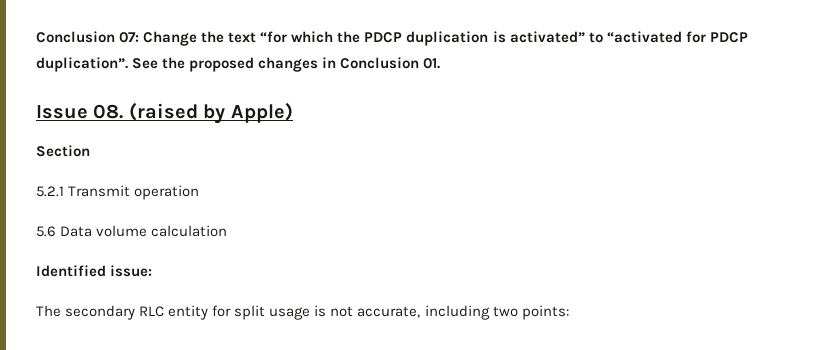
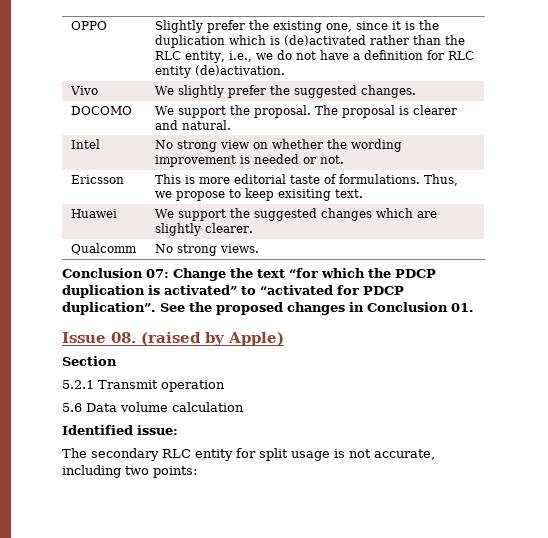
+ OPPO | Slightly prefer the existing one, since it is the duplication which is (de)activated rather than the RLC entity, i.e., we do not have a definition for RLC entity (de)activation.
+ Vivo | We slightly prefer the suggested changes.
+ DOCOMO | We support the proposal. The proposal is clearer and natural.
+ Intel | No strong view on whether the wording improvement is needed or not.
+ Ericsson | This is more editorial taste of formulations. Thus, we propose to keep exisiting text.
+ Huawei | We support the suggested changes which are slightly clearer.
+ Qualcomm | No strong views.

